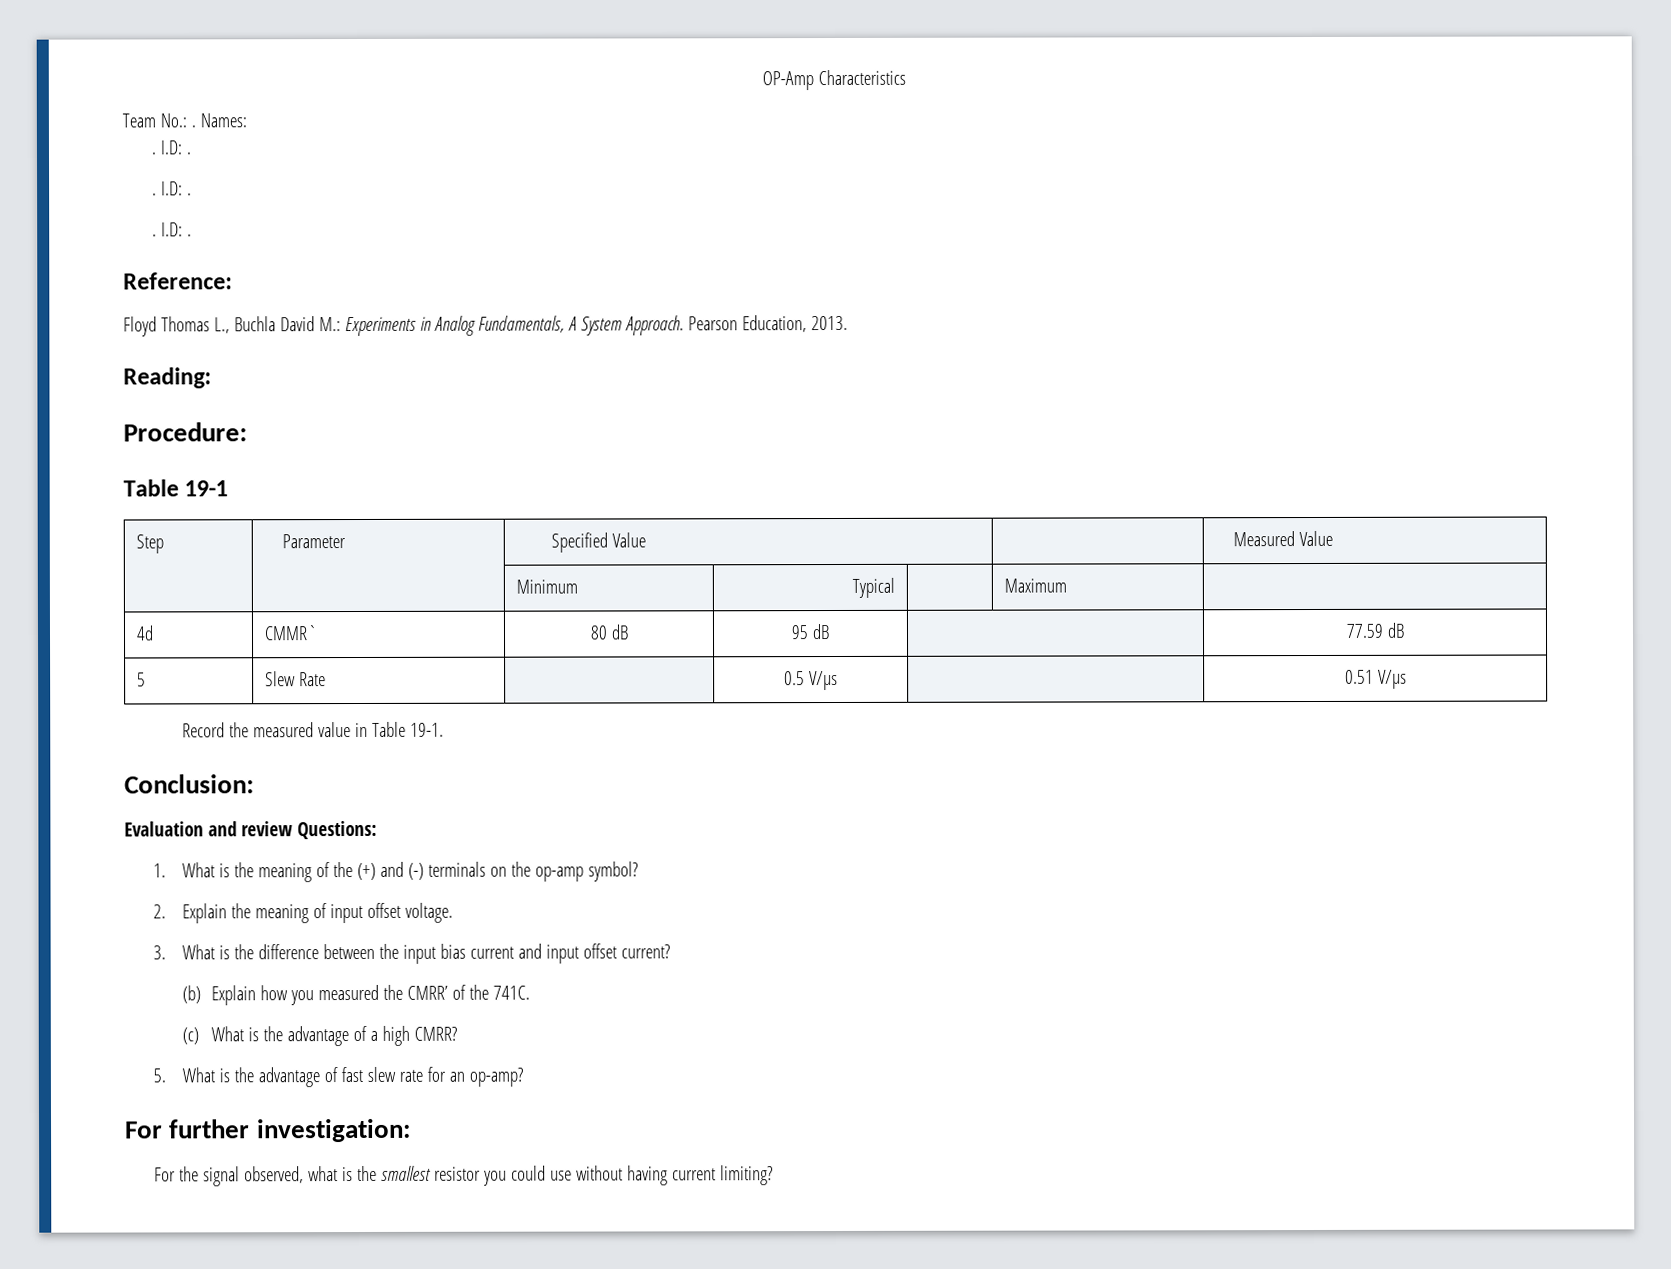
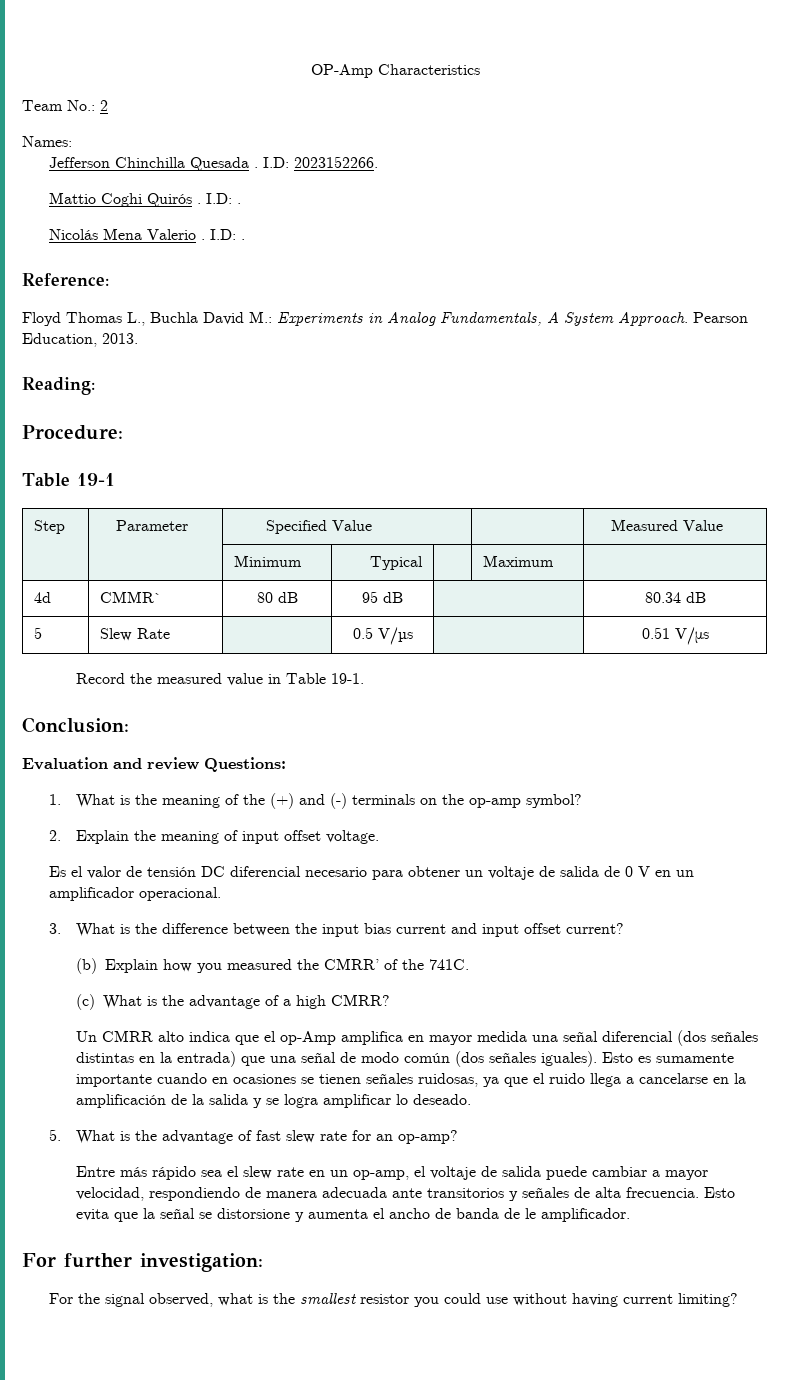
- Team No.: . Names:
- . I.D: .
- . I.D: .
- .
+ Team No.: 2
+ Names:
+ Jefferson Chinchilla Quesada . I.D: 2023152266.
+ Mattio Coghi Quirós . I.D: .
+ Nicolás Mena Valerio .
- 4d | CMMR` | 80 dB | 95 dB | | 77.59 dB
+ 4d | CMMR` | 80 dB | 95 dB | | 80.34 dB
+ Es el valor de tensión DC diferencial necesario para obtener un voltaje de salida de 0 V en un amplificador operacional.
+ Un CMRR alto indica que el op-Amp amplifica en mayor medida una señal diferencial (dos señales distintas en la entrada) que una señal de modo común (dos señales iguales). Esto es sumamente importante cuando en ocasiones se tienen señales ruidosas, ya que el ruido llega a cancelarse en la amplificación de la salida y se logra amplificar lo deseado.
+ Entre más rápido sea el slew rate en un op-amp, el voltaje de salida puede cambiar a mayor velocidad, respondiendo de manera adecuada ante transitorios y señales de alta frecuencia. Esto evita que la señal se distorsione y aumenta el ancho de banda de le amplificador.

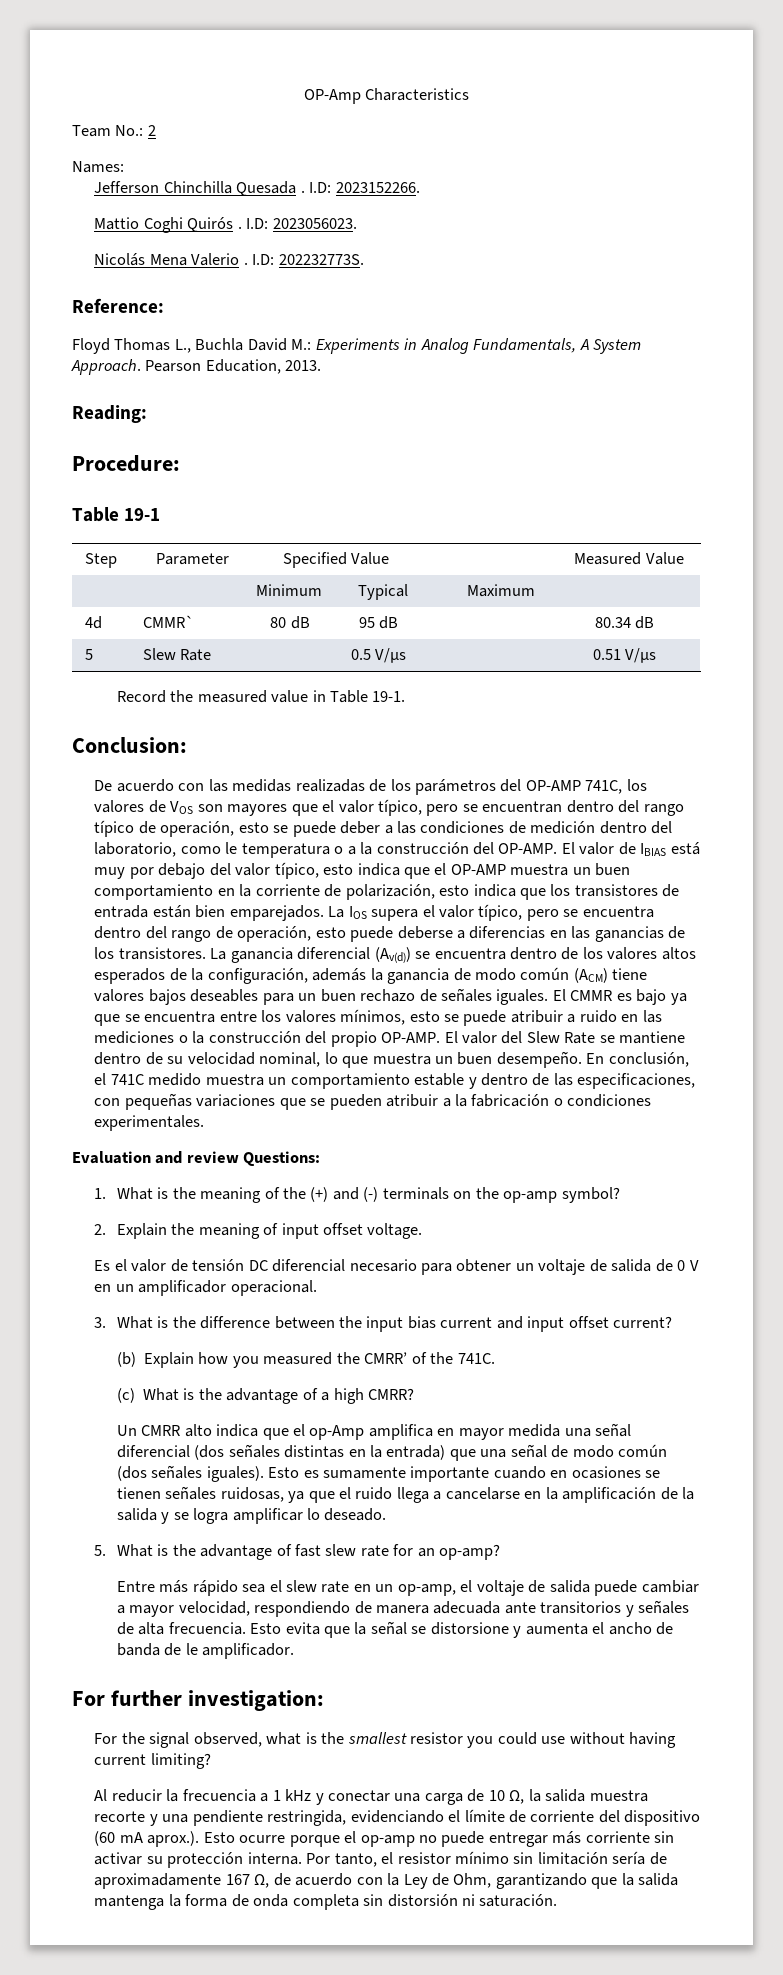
- Mattio Coghi Quirós . I.D: .
+ Mattio Coghi Quirós . I.D: 2023056023.
- Nicolás Mena Valerio . I.D: .
+ Nicolás Mena Valerio . I.D: 202232773S.
+ De acuerdo con las medidas realizadas de los parámetros del OP-AMP 741C, los valores de VOS son mayores que el valor típico, pero se encuentran dentro del rango típico de operación, esto se puede deber a las condiciones de medición dentro del laboratorio, como le temperatura o a la construcción del OP-AMP. El valor de IBIAS está muy por debajo del valor típico, esto indica que el OP-AMP muestra un buen comportamiento en la corriente de polarización, esto indica que los transistores de entrada están bien emparejados. La IOS supera el valor típico, pero se encuentra dentro del rango de operación, esto puede deberse a diferencias en las ganancias de los transistores. La ganancia diferencial (Av(d)) se encuentra dentro de los valores altos esperados de la configuración, además la ganancia de modo común (ACM) tiene valores bajos deseables para un buen rechazo de señales iguales. El CMMR es bajo ya que se encuentra entre los valores mínimos, esto se puede atribuir a ruido en las mediciones o la construcción del propio OP-AMP. El valor del Slew Rate se mantiene dentro de su velocidad nominal, lo que muestra un buen desempeño. En conclusión, el 741C medido muestra un comportamiento estable y dentro de las especificaciones, con pequeñas variaciones que se pueden atribuir a la fabricación o condiciones experimentales.
+ Al reducir la frecuencia a 1 kHz y conectar una carga de 10 Ω, la salida muestra recorte y una pendiente restringida, evidenciando el límite de corriente del dispositivo (60 mA aprox.). Esto ocurre porque el op-amp no puede entregar más corriente sin activar su protección interna. Por tanto, el resistor mínimo sin limitación sería de aproximadamente 167 Ω, de acuerdo con la Ley de Ohm, garantizando que la salida mantenga la forma de onda completa sin distorsión ni saturación.

